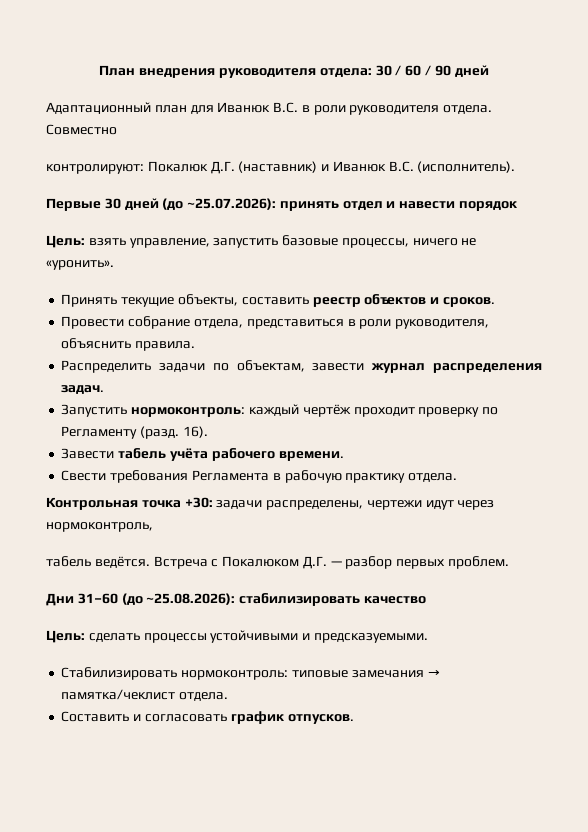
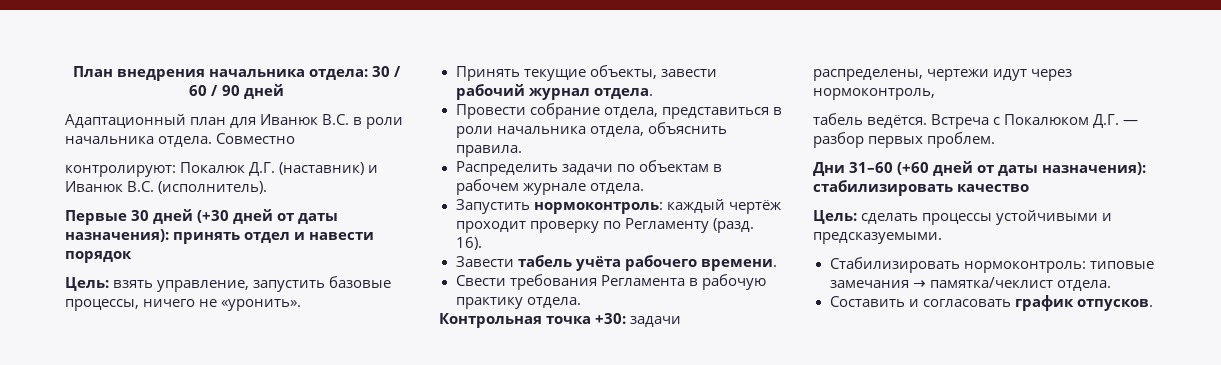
- План внедрения руководителя отдела: 30 / 60 / 90 дней
+ План внедрения начальника отдела: 30 / 60 / 90 дней
- Адаптационный план для Иванюк В.С. в роли руководителя отдела.
+ Адаптационный план для Иванюк В.С. в роли начальника отдела.
- Первые 30 дней (до ~25.07.2026): принять отдел и навести порядок
+ Первые 30 дней (+30 дней от даты назначения): принять отдел и навести порядок
- Принять текущие объекты, составить реестр объектов и сроков.
+ Принять текущие объекты, завести рабочий журнал отдела.
- Провести собрание отдела, представиться в роли руководителя, объяснить правила.
+ Провести собрание отдела, представиться в роли начальника отдела, объяснить правила.
- Распределить задачи по объектам, завести журнал распределения задач.
+ Распределить задачи по объектам в рабочем журнале отдела.
- Дни 31–60 (до ~25.08.2026): стабилизировать качество
+ Дни 31–60 (+60 дней от даты назначения): стабилизировать качество

